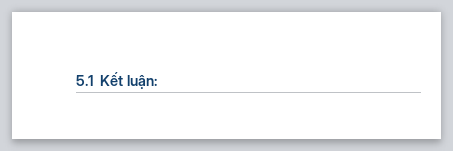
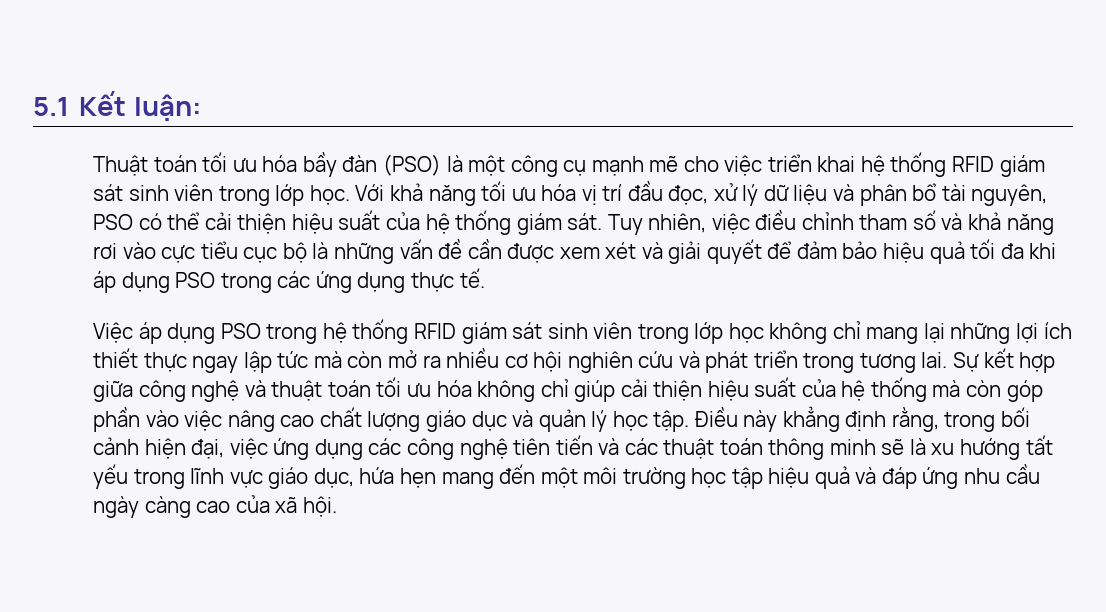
+ Thuật toán tối ưu hóa bầy đàn (PSO) là một công cụ mạnh mẽ cho việc triển khai hệ thống RFID giám sát sinh viên trong lớp học. Với khả năng tối ưu hóa vị trí đầu đọc, xử lý dữ liệu và phân bổ tài nguyên, PSO có thể cải thiện hiệu suất của hệ thống giám sát. Tuy nhiên, việc điều chỉnh tham số và khả năng rơi vào cực tiểu cục bộ là những vấn đề cần được xem xét và giải quyết để đảm bảo hiệu quả tối đa khi áp dụng PSO trong các ứng dụng thực tế.
+ Việc áp dụng PSO trong hệ thống RFID giám sát sinh viên trong lớp học không chỉ mang lại những lợi ích thiết thực ngay lập tức mà còn mở ra nhiều cơ hội nghiên cứu và phát triển trong tương lai. Sự kết hợp giữa công nghệ và thuật toán tối ưu hóa không chỉ giúp cải thiện hiệu suất của hệ thống mà còn góp phần vào việc nâng cao chất lượng giáo dục và quản lý học tập. Điều này khẳng định rằng, trong bối cảnh hiện đại, việc ứng dụng các công nghệ tiên tiến và các thuật toán thông minh sẽ là xu hướng tất yếu trong lĩnh vực giáo dục, hứa hẹn mang đến một môi trường học tập hiệu quả và đáp ứng nhu cầu ngày càng cao của xã hội.

